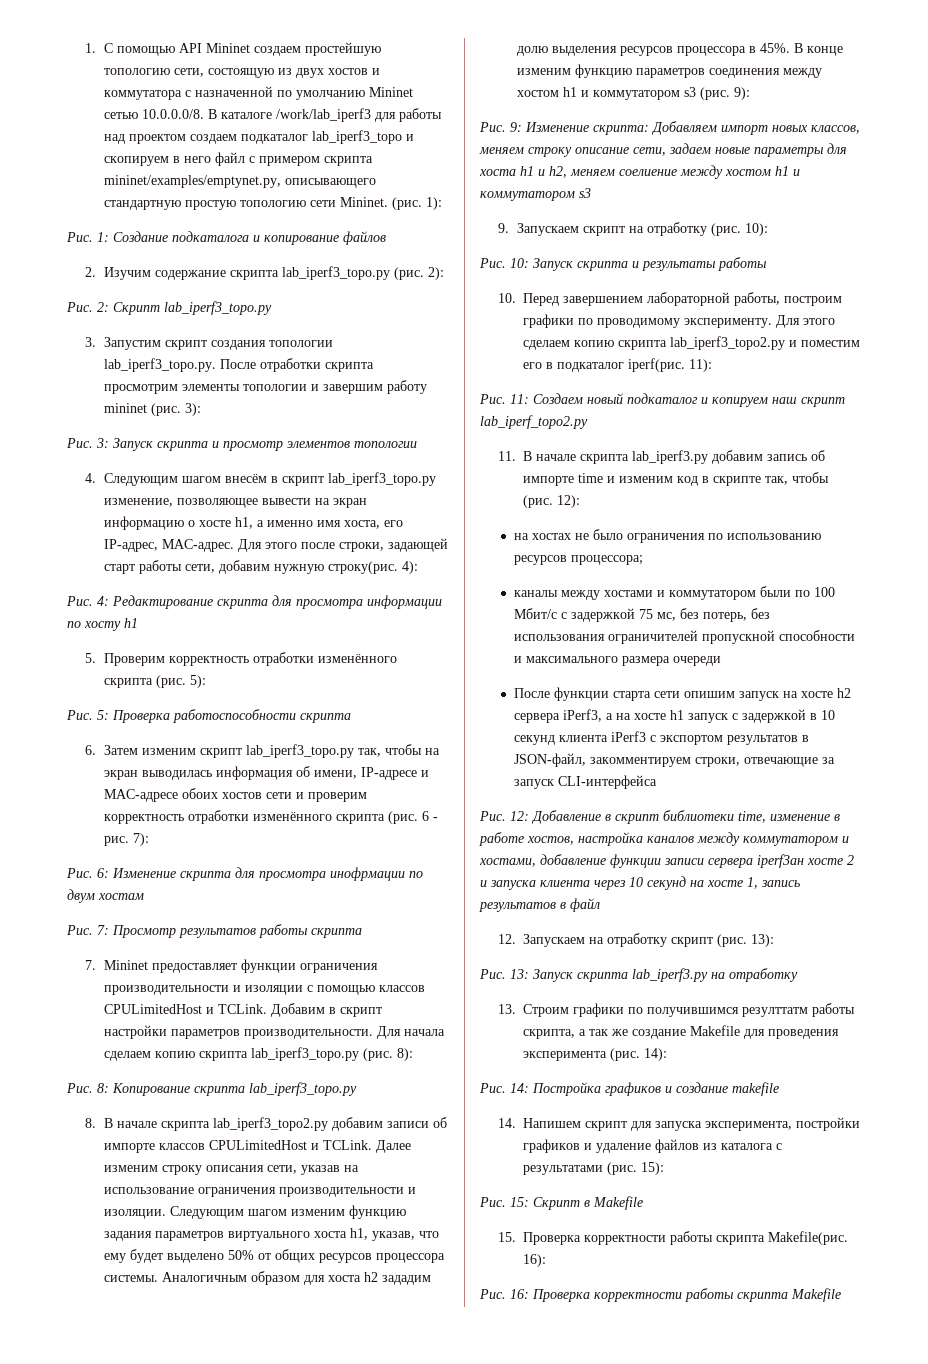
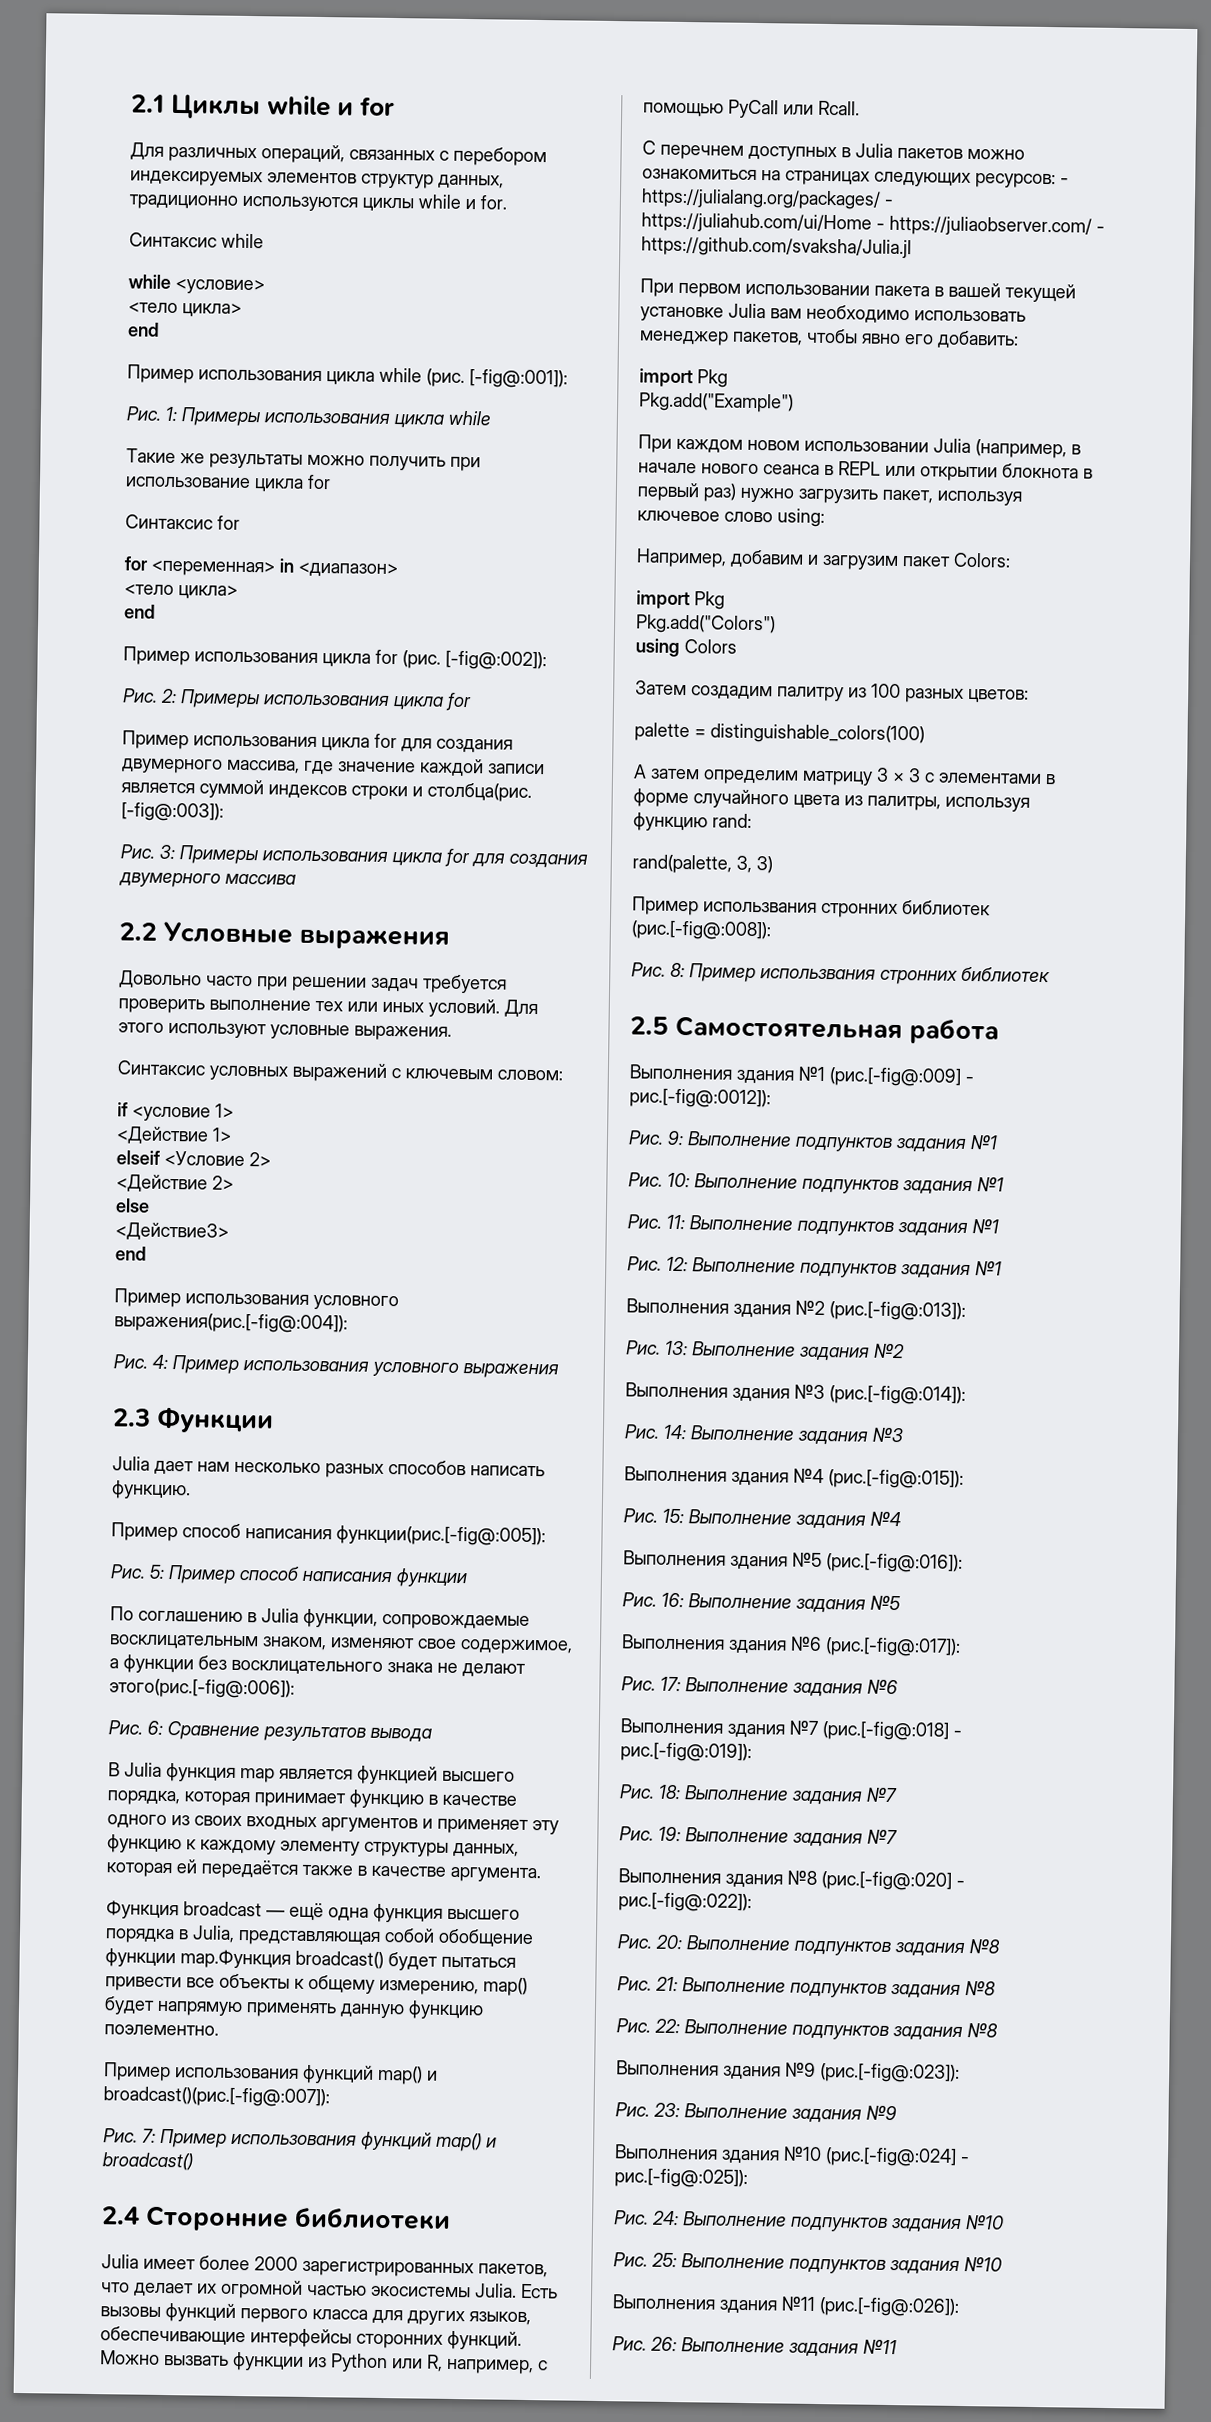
- 1. С помощью API Mininet создаем простейшую топологию сети, состоящую из двух хостов и коммутатора с назначенной по умолчанию Mininet сетью 10.0.0.0/8. В каталоге /work/lab_iperf3 для работы над проектом создаем подкаталог lab_iperf3_topo и скопируем в него файл с примером скрипта mininet/examples/emptynet.py, описывающего стандартную простую топологию сети Mininet. (рис. 1):
- Рис. 1: Создание подкаталога и копирование файлов
- 2. Изучим содержание скрипта lab_iperf3_topo.py (рис. 2):
- Рис. 2: Скрипт lab_iperf3_topo.py
- 3. Запустим скрипт создания топологии lab_iperf3_topo.py. После отработки скрипта просмотрим элементы топологии и завершим работу mininet (рис. 3):
- Рис. 3: Запуск скрипта и просмотр элементов топологии
- 4. Следующим шагом внесём в скрипт lab_iperf3_topo.py изменение, позволяющее вывести на экран информацию о хосте h1, а именно имя хоста, его IP-адрес, MAC-адрес. Для этого после строки, задающей старт работы сети, добавим нужную строку(рис. 4):
- Рис. 4: Редактирование скрипта для просмотра информации по хосту h1
- 5. Проверим корректность отработки изменённого скрипта (рис. 5):
- Рис. 5: Проверка работоспособности скрипта
- 6. Затем изменим скрипт lab_iperf3_topo.py так, чтобы на экран выводилась информация об имени, IP-адресе и MAC-адресе обоих хостов сети и проверим корректность отработки изменённого скрипта (рис. 6 - рис. 7):
- Рис. 6: Изменение скрипта для просмотра инофрмации по двум хостам
- Рис. 7: Просмотр результатов работы скрипта
- 7. Mininet предоставляет функции ограничения производительности и изоляции с помощью классов СPULimitedHost и TCLink. Добавим в скрипт настройки параметров производительности. Для начала сделаем копию скрипта lab_iperf3_topo.py (рис. 8):
- Рис. 8: Копирование скрипта lab_iperf3_topo.py
- 8. В начале скрипта lab_iperf3_topo2.py добавим записи об импорте классов CPULimitedHost и TCLink. Далее изменим строку описания сети, указав на использование ограничения производительности и изоляции. Следующим шагом изменим функцию задания параметров виртуального хоста h1, указав, что ему будет выделено 50% от общих ресурсов процессора системы. Аналогичным образом для хоста h2 зададим долю выделения ресурсов процессора в 45%. В конце изменим функцию параметров соединения между хостом h1 и коммутатором s3 (рис. 9):
- Рис. 9: Изменение скрипта: Добавляем импорт новых классов, меняем строку описание сети, задаем новые параметры для хоста h1 и h2, меняем соелиение между хостом h1 и коммутатором s3
- 9. Запускаем скрипт на отработку (рис. 10):
- Рис. 10: Запуск скрипта и результаты работы
- 10. Перед завершением лабораторной работы, построим графики по проводимому эксперименту. Для этого сделаем копию скрипта lab_iperf3_topo2.py и поместим его в подкаталог iperf(рис. 11):
- Рис. 11: Создаем новый подкаталог и копируем наш скрипт lab_iperf_topo2.py
- 11. В начале скрипта lab_iperf3.py добавим запись об импорте time и изменим код в скрипте так, чтобы (рис. 12):
- на хостах не было ограничения по использованию ресурсов процессора;
- каналы между хостами и коммутатором были по 100 Мбит/с с задержкой 75 мс, без потерь, без использования ограничителей пропускной способности и максимального размера очереди
- После функции старта сети опишим запуск на хосте h2 сервера iPerf3, а на хосте h1 запуск с задержкой в 10 секунд клиента iPerf3 с экспортом результатов в JSON-файл, закомментируем строки, отвечающие за запуск CLI-интерфейса
- Рис. 12: Добавление в скрипт библиотеки time, изменение в работе хостов, настройка каналов между коммутатором и хостами, добавление функции записи сервера iperf3ан хосте 2 и запуска клиента через 10 секунд на хосте 1, запись результатов в файл
- 12. Запускаем на отработку скрипт (рис. 13):
- Рис. 13: Запуск скрипта lab_iperf3.py на отработку
- 13. Строим графики по получившимся резулттатм работы скрипта, а так же создание Makefile для проведения эксперимента (рис. 14):
- Рис. 14: Постройка графиков и создание makefile
- 14. Напишем скрипт для запуска эксперимента, постройки графиков и удаление файлов из каталога с результатами (рис. 15):
- Рис. 15: Скрипт в Makefile
- 15. Проверка корректности работы скрипта Makefile(рис. 16):
- Рис. 16: Проверка корректности работы скрипта Makefile
+ 2.1 Циклы while и for
+ Для различных операций, связанных с перебором индексируемых элементов структур данных, традиционно используются циклы while и for.
+ Синтаксис while
+ while <условие>
+ <тело цикла>
+ end
+ Пример использования цикла while (рис. [-fig@:001]):
+ Рис. 1: Примеры использования цикла while
+ Такие же результаты можно получить при использование цикла for
+ Синтаксис for
+ for <переменная> in <диапазон>
+ <тело цикла>
+ end
+ Пример использования цикла for (рис. [-fig@:002]):
+ Рис. 2: Примеры использования цикла for
+ Пример использования цикла for для создания двумерного массива, где значение каждой записи является суммой индексов строки и столбца(рис. [-fig@:003]):
+ Рис. 3: Примеры использования цикла for для создания двумерного массива
+ 2.2 Условные выражения
+ Довольно часто при решении задач требуется проверить выполнение тех или иных условий. Для этого используют условные выражения.
+ Синтаксис условных выражений с ключевым словом:
+ if <условие 1>
+ <Действие 1>
+ elseif <Условие 2>
+ <Действие 2>
+ else
+ <Действие3>
+ end
+ Пример использования условного выражения(рис.[-fig@:004]):
+ Рис. 4: Пример использования условного выражения
+ 2.3 Функции
+ Julia дает нам несколько разных способов написать функцию.
+ Пример способ написания функции(рис.[-fig@:005]):
+ Рис. 5: Пример способ написания функции
+ По соглашению в Julia функции, сопровождаемые восклицательным знаком, изменяют свое содержимое, а функции без восклицательного знака не делают этого(рис.[-fig@:006]):
+ Рис. 6: Сравнение результатов вывода
+ В Julia функция map является функцией высшего порядка, которая принимает функцию в качестве одного из своих входных аргументов и применяет эту функцию к каждому элементу структуры данных, которая ей передаётся также в качестве аргумента.
+ Функция broadcast — ещё одна функция высшего порядка в Julia, представляющая собой обобщение функции map.Функция broadcast() будет пытаться привести все объекты к общему измерению, map() будет напрямую применять данную функцию поэлементно.
+ Пример использования функций map() и broadcast()(рис.[-fig@:007]):
+ Рис. 7: Пример использования функций map() и broadcast()
+ 2.4 Сторонние библиотеки
+ Julia имеет более 2000 зарегистрированных пакетов, что делает их огромной частью экосистемы Julia. Есть вызовы функций первого класса для других языков, обеспечивающие интерфейсы сторонних функций. Можно вызвать функции из Python или R, например, с помощью PyCall или Rcall.
+ С перечнем доступных в Julia пакетов можно ознакомиться на страницах следующих ресурсов: - https://julialang.org/packages/ - https://juliahub.com/ui/Home - https://juliaobserver.com/ - https://github.com/svaksha/Julia.jl
+ При первом использовании пакета в вашей текущей установке Julia вам необходимо использовать менеджер пакетов, чтобы явно его добавить:
+ import Pkg
+ Pkg.add("Example")
+ При каждом новом использовании Julia (например, в начале нового сеанса в REPL или открытии блокнота в первый раз) нужно загрузить пакет, используя ключевое слово using:
+ Например, добавим и загрузим пакет Colors:
+ import Pkg
+ Pkg.add("Colors")
+ using Colors
+ Затем создадим палитру из 100 разных цветов:
+ palette = distinguishable_colors(100)
+ А затем определим матрицу 3 × 3 с элементами в форме случайного цвета из палитры, используя функцию rand:
+ rand(palette, 3, 3)
+ Пример использвания стронних библиотек (рис.[-fig@:008]):
+ Рис. 8: Пример использвания стронних библиотек
+ 2.5 Самостоятельная работа
+ Выполнения здания №1 (рис.[-fig@:009] - рис.[-fig@:0012]):
+ Рис. 9: Выполнение подпунктов задания №1
+ Рис. 10: Выполнение подпунктов задания №1
+ Рис. 11: Выполнение подпунктов задания №1
+ Рис. 12: Выполнение подпунктов задания №1
+ Выполнения здания №2 (рис.[-fig@:013]):
+ Рис. 13: Выполнение задания №2
+ Выполнения здания №3 (рис.[-fig@:014]):
+ Рис. 14: Выполнение задания №3
+ Выполнения здания №4 (рис.[-fig@:015]):
+ Рис. 15: Выполнение задания №4
+ Выполнения здания №5 (рис.[-fig@:016]):
+ Рис. 16: Выполнение задания №5
+ Выполнения здания №6 (рис.[-fig@:017]):
+ Рис. 17: Выполнение задания №6
+ Выполнения здания №7 (рис.[-fig@:018] - рис.[-fig@:019]):
+ Рис. 18: Выполнение задания №7
+ Рис. 19: Выполнение задания №7
+ Выполнения здания №8 (рис.[-fig@:020] - рис.[-fig@:022]):
+ Рис. 20: Выполнение подпунктов задания №8
+ Рис. 21: Выполнение подпунктов задания №8
+ Рис. 22: Выполнение подпунктов задания №8
+ Выполнения здания №9 (рис.[-fig@:023]):
+ Рис. 23: Выполнение задания №9
+ Выполнения здания №10 (рис.[-fig@:024] - рис.[-fig@:025]):
+ Рис. 24: Выполнение подпунктов задания №10
+ Рис. 25: Выполнение подпунктов задания №10
+ Выполнения здания №11 (рис.[-fig@:026]):
+ Рис. 26: Выполнение задания №11

